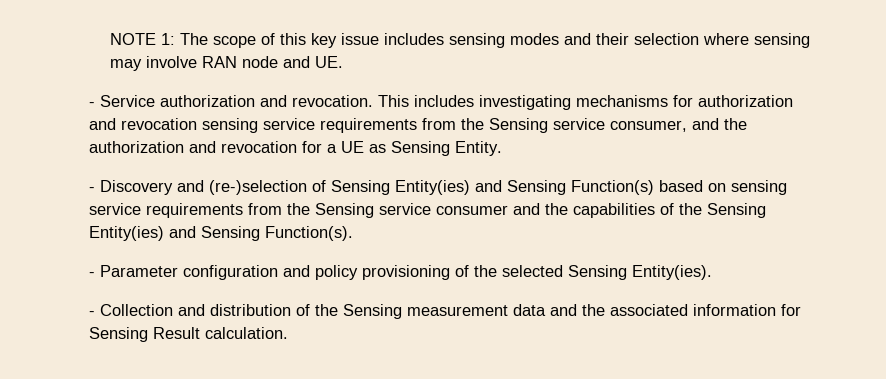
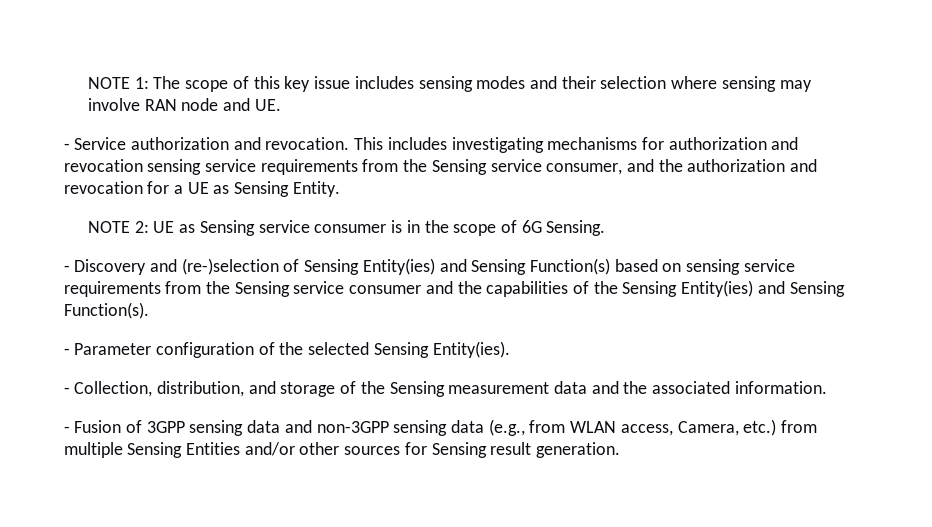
+ NOTE 2: UE as Sensing service consumer is in the scope of 6G Sensing.
- - Parameter configuration and policy provisioning of the selected Sensing Entity(ies).
+ - Parameter configuration of the selected Sensing Entity(ies).
- - Collection and distribution of the Sensing measurement data and the associated information for Sensing Result calculation.
+ - Collection, distribution, and storage of the Sensing measurement data and the associated information.
+ - Fusion of 3GPP sensing data and non-3GPP sensing data (e.g., from WLAN access, Camera, etc.) from multiple Sensing Entities and/or other sources for Sensing result generation.

